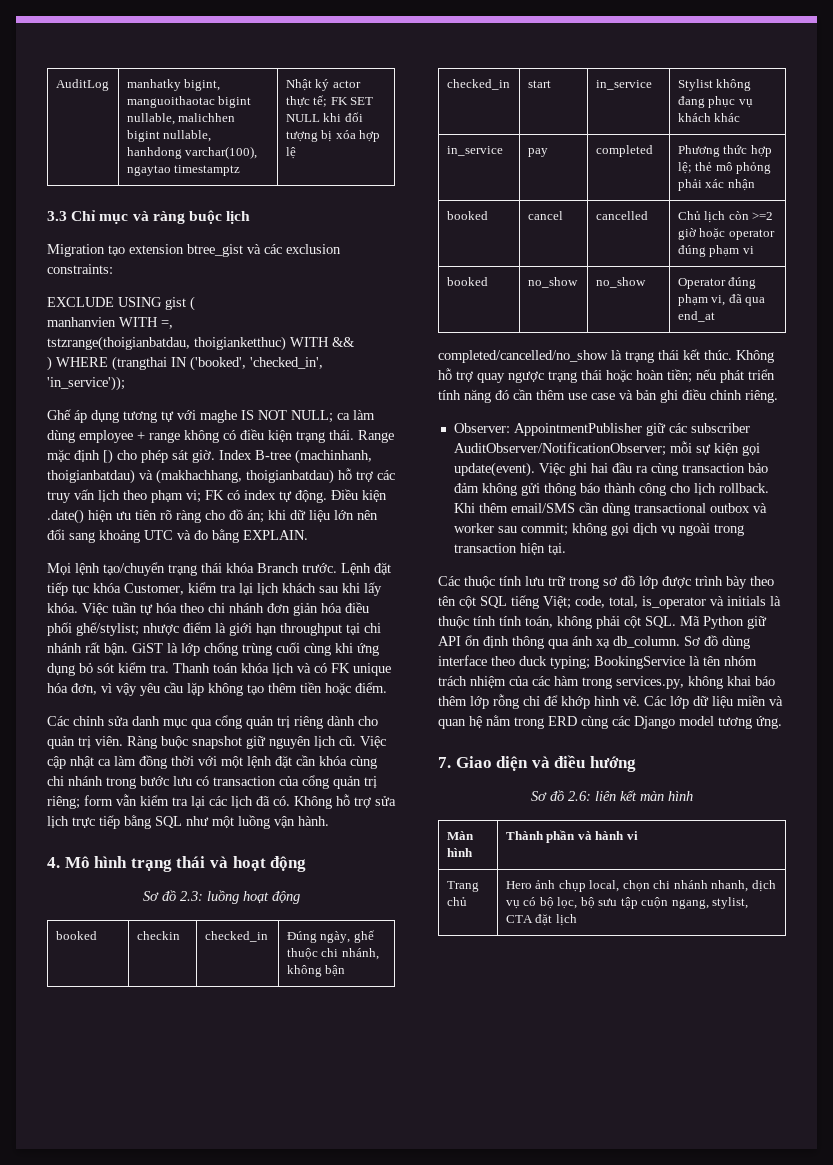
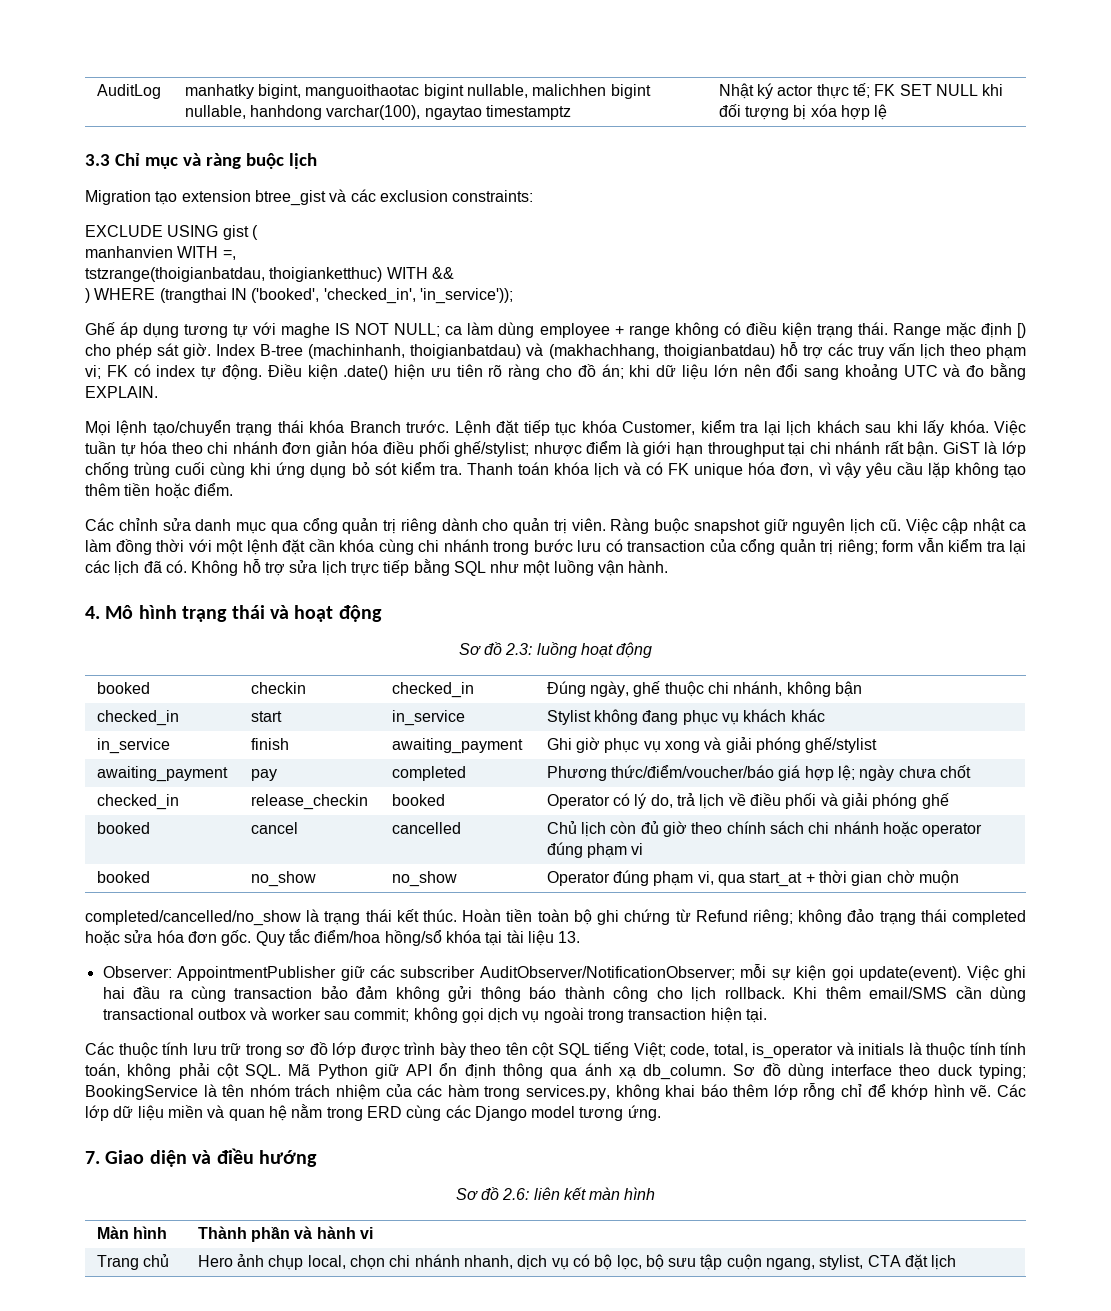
- in_service | pay | completed | Phương thức hợp lệ; thẻ mô phỏng phải xác nhận
+ in_service | finish | awaiting_payment | Ghi giờ phục vụ xong và giải phóng ghế/stylist
+ awaiting_payment | pay | completed | Phương thức/điểm/voucher/báo giá hợp lệ; ngày chưa chốt
+ checked_in | release_checkin | booked | Operator có lý do, trả lịch về điều phối và giải phóng ghế
- booked | cancel | cancelled | Chủ lịch còn >=2 giờ hoặc operator đúng phạm vi
+ booked | cancel | cancelled | Chủ lịch còn đủ giờ theo chính sách chi nhánh hoặc operator đúng phạm vi
- booked | no_show | no_show | Operator đúng phạm vi, đã qua end_at
+ booked | no_show | no_show | Operator đúng phạm vi, qua start_at + thời gian chờ muộn
- Không hỗ trợ quay ngược trạng thái hoặc hoàn tiền; nếu phát triển tính năng đó cần thêm use case và bản ghi điều chỉnh riêng.
+ Hoàn tiền toàn bộ ghi chứng từ Refund riêng; không đảo trạng thái completed hoặc sửa hóa đơn gốc. Quy tắc điểm/hoa hồng/sổ khóa tại tài liệu 13.

